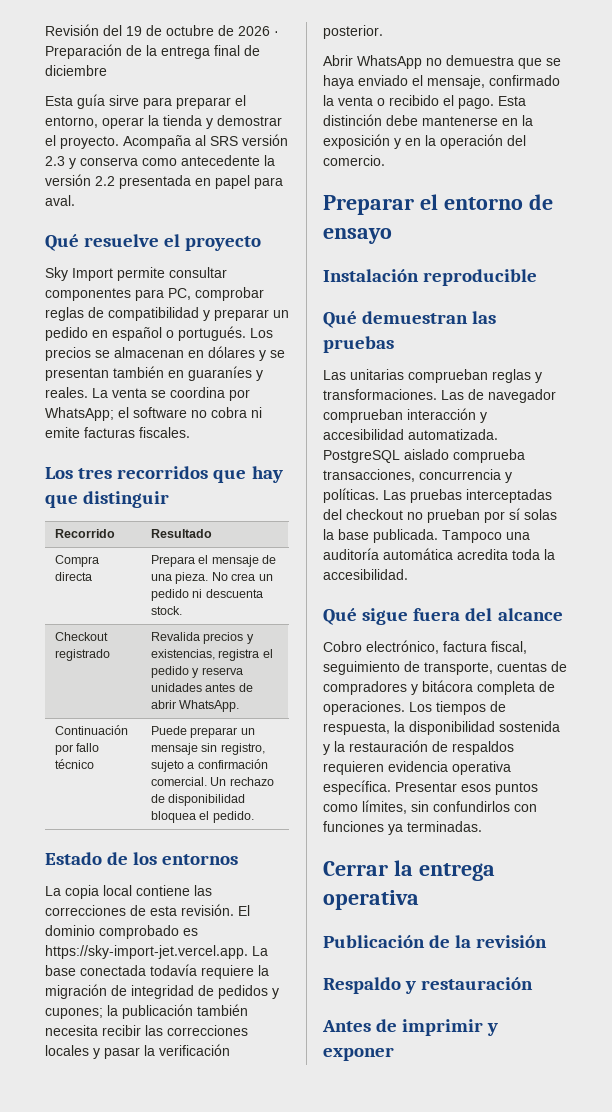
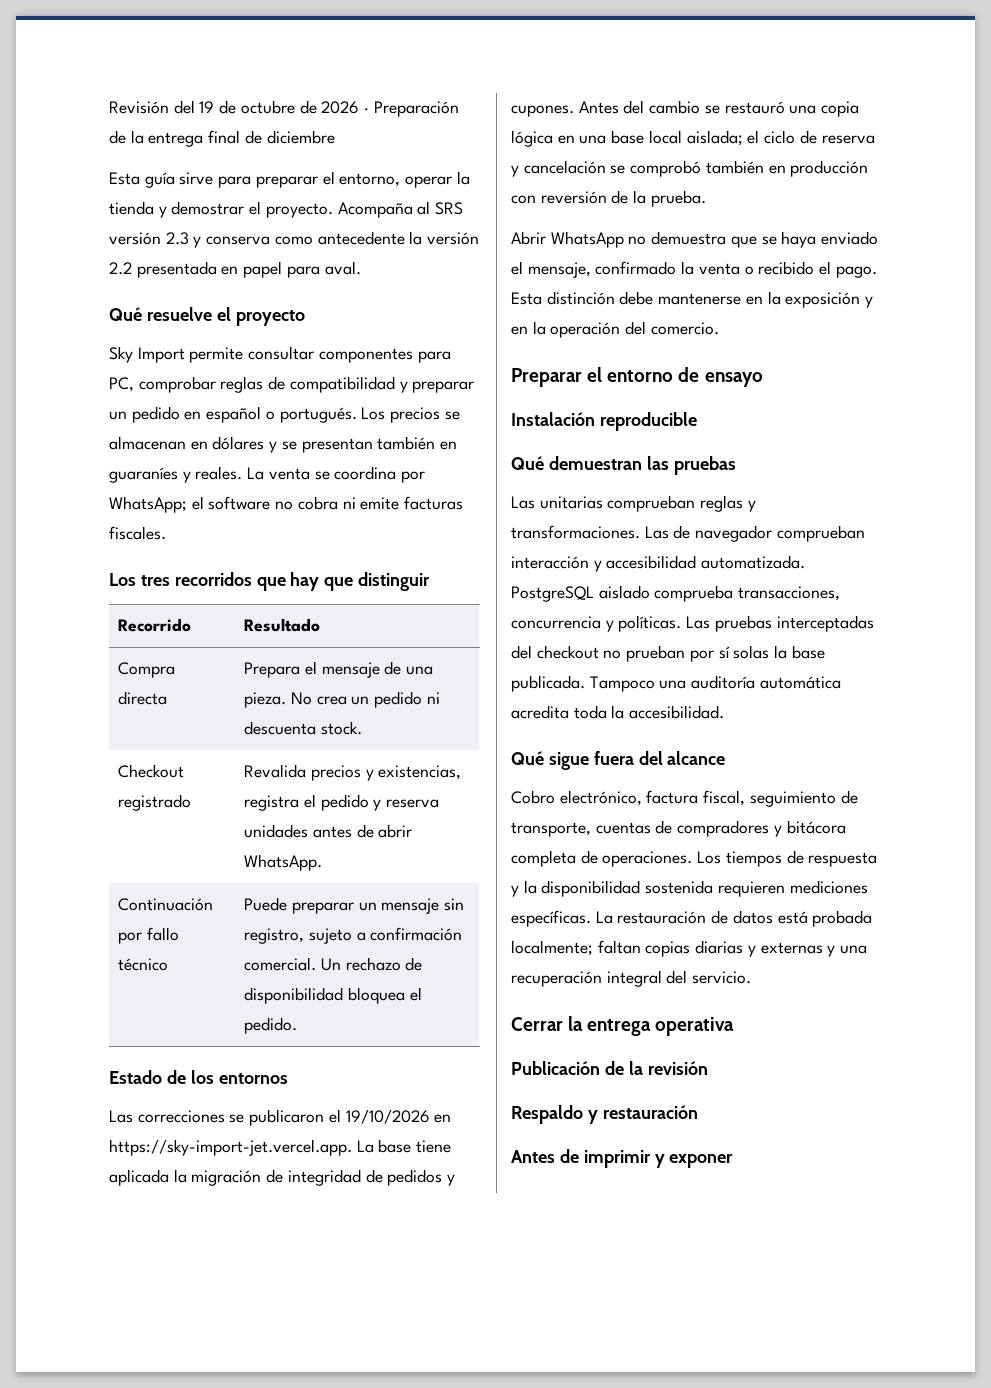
- La copia local contiene las correcciones de esta revisión. El dominio comprobado es https://sky-import-jet.vercel.app. La base conectada todavía requiere la migración de integridad de pedidos y cupones; la publicación también necesita recibir las correcciones locales y pasar la verificación posterior.
+ Las correcciones se publicaron el 19/10/2026 en https://sky-import-jet.vercel.app. La base tiene aplicada la migración de integridad de pedidos y cupones. Antes del cambio se restauró una copia lógica en una base local aislada; el ciclo de reserva y cancelación se comprobó también en producción con reversión de la prueba.
- Los tiempos de respuesta, la disponibilidad sostenida y la restauración de respaldos requieren evidencia operativa específica. Presentar esos puntos como límites, sin confundirlos con funciones ya terminadas.
+ Los tiempos de respuesta y la disponibilidad sostenida requieren mediciones específicas. La restauración de datos está probada localmente; faltan copias diarias y externas y una recuperación integral del servicio.

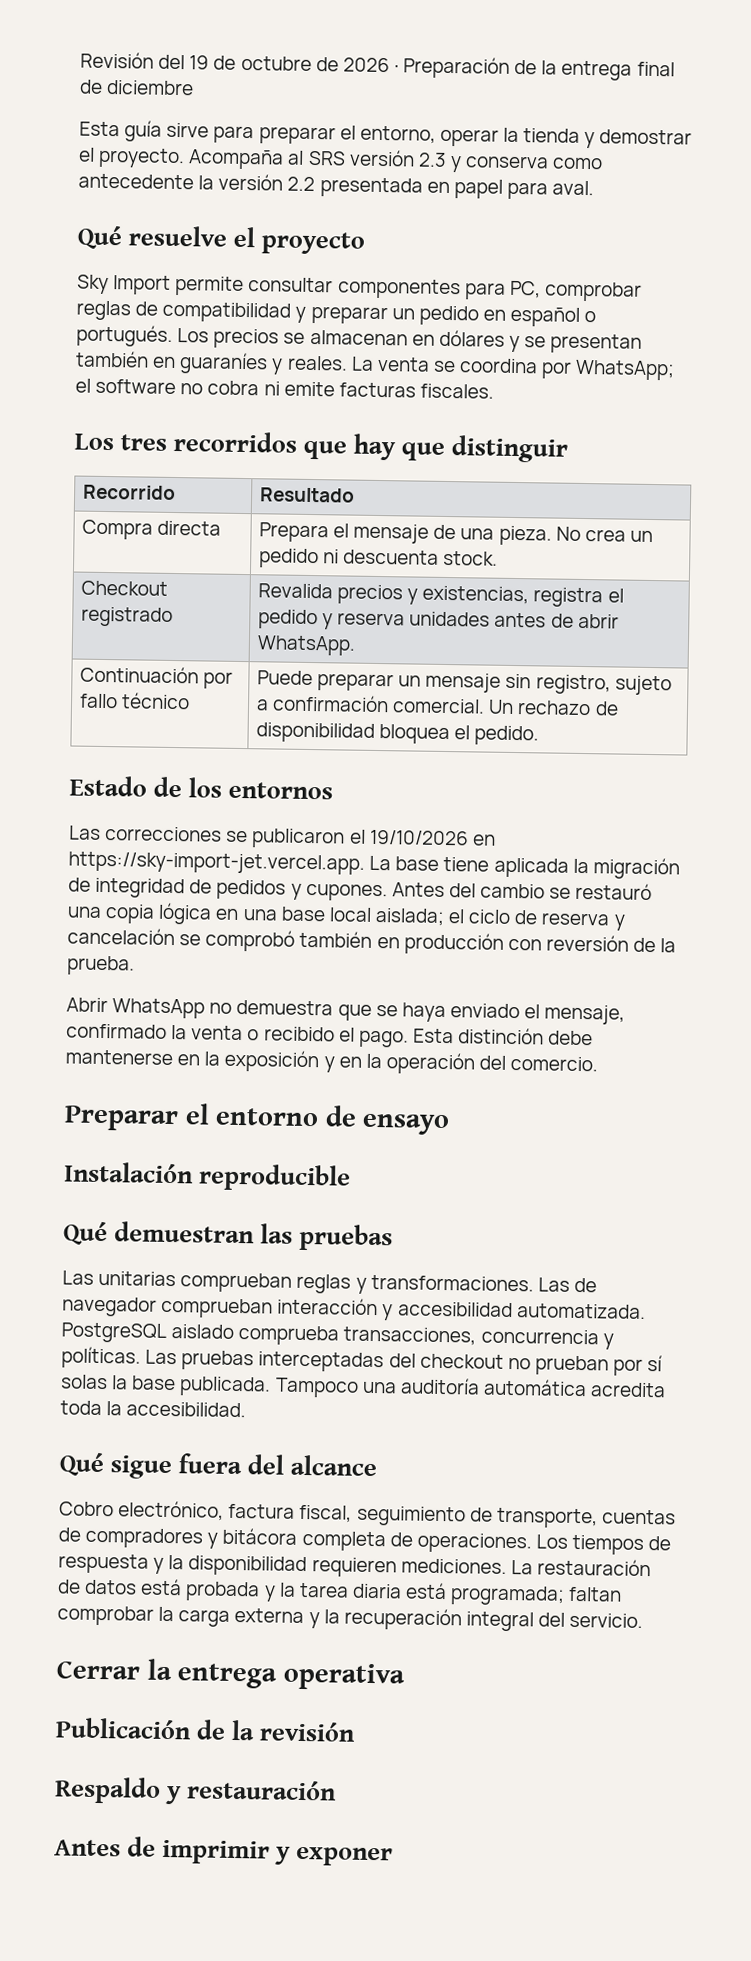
- Los tiempos de respuesta y la disponibilidad sostenida requieren mediciones específicas.
+ Los tiempos de respuesta y la disponibilidad requieren mediciones.
- La restauración de datos está probada localmente; faltan copias diarias y externas y una recuperación integral del servicio.
+ La restauración de datos está probada y la tarea diaria está programada; faltan comprobar la carga externa y la recuperación integral del servicio.

